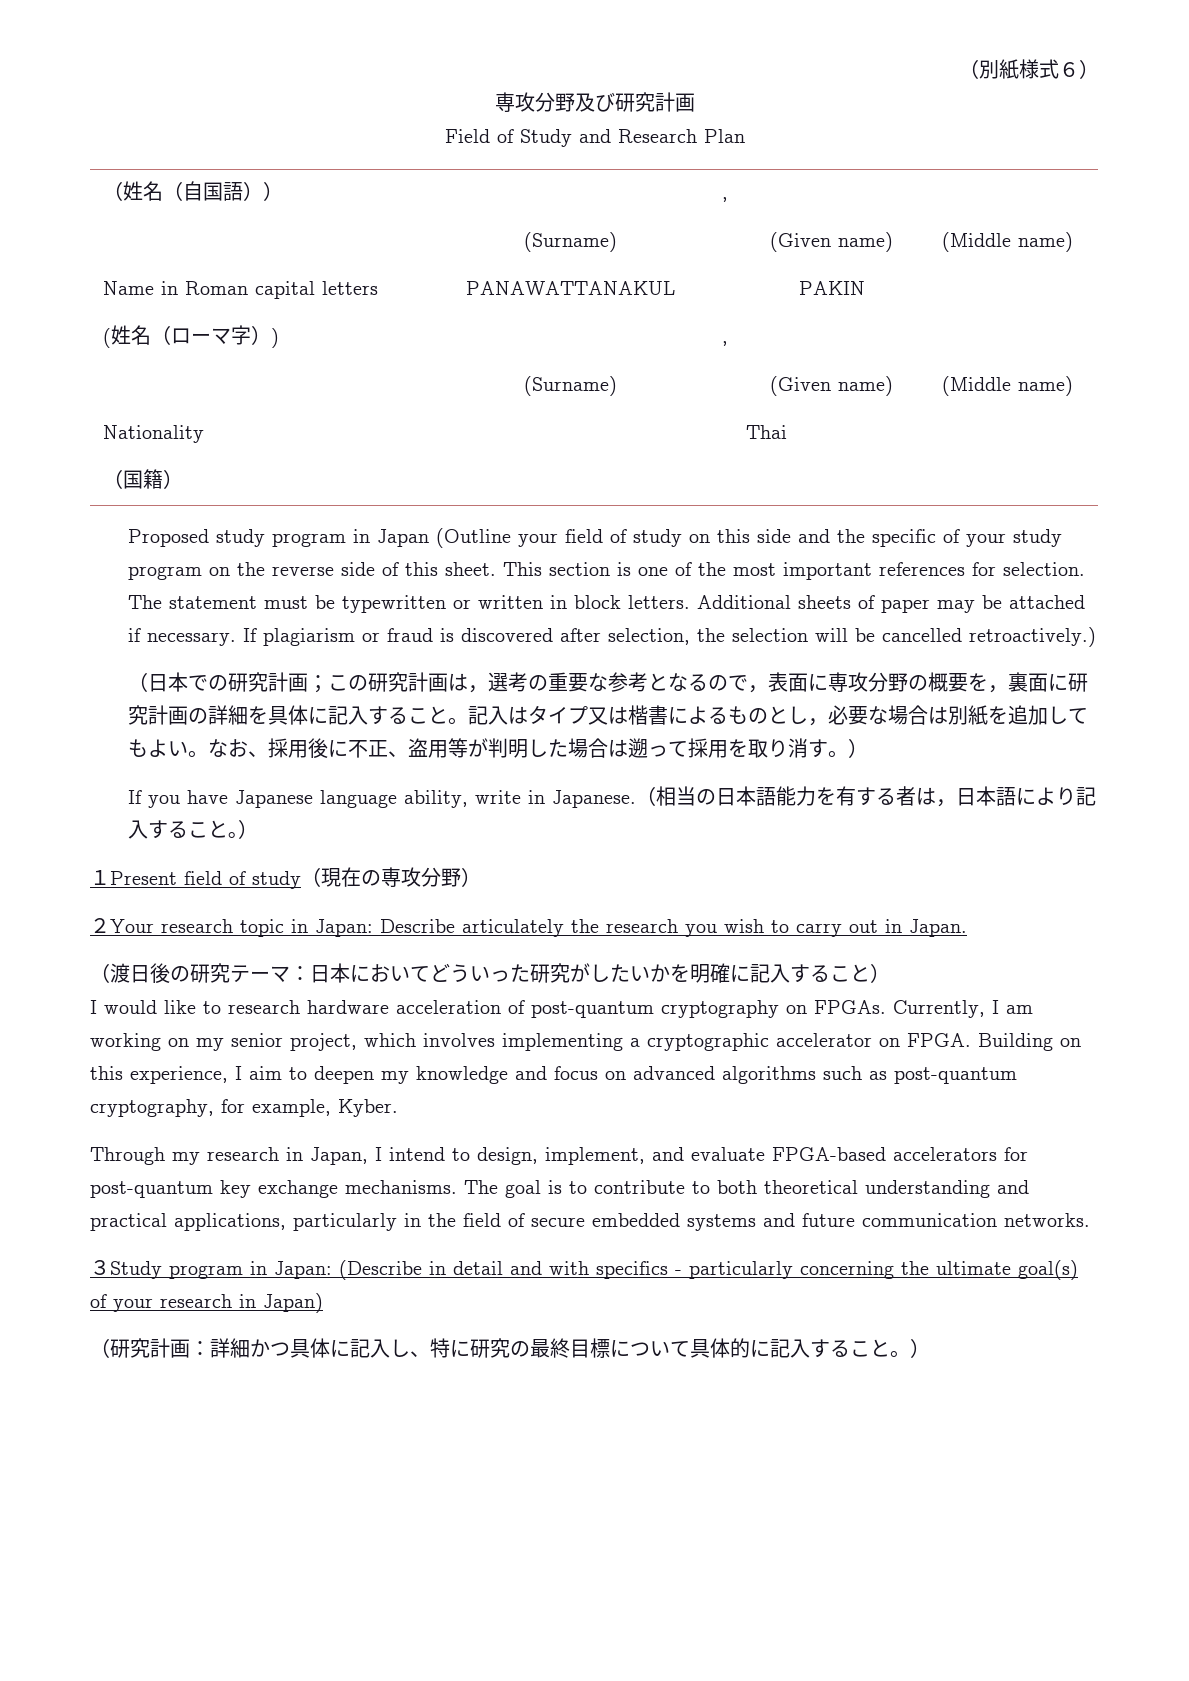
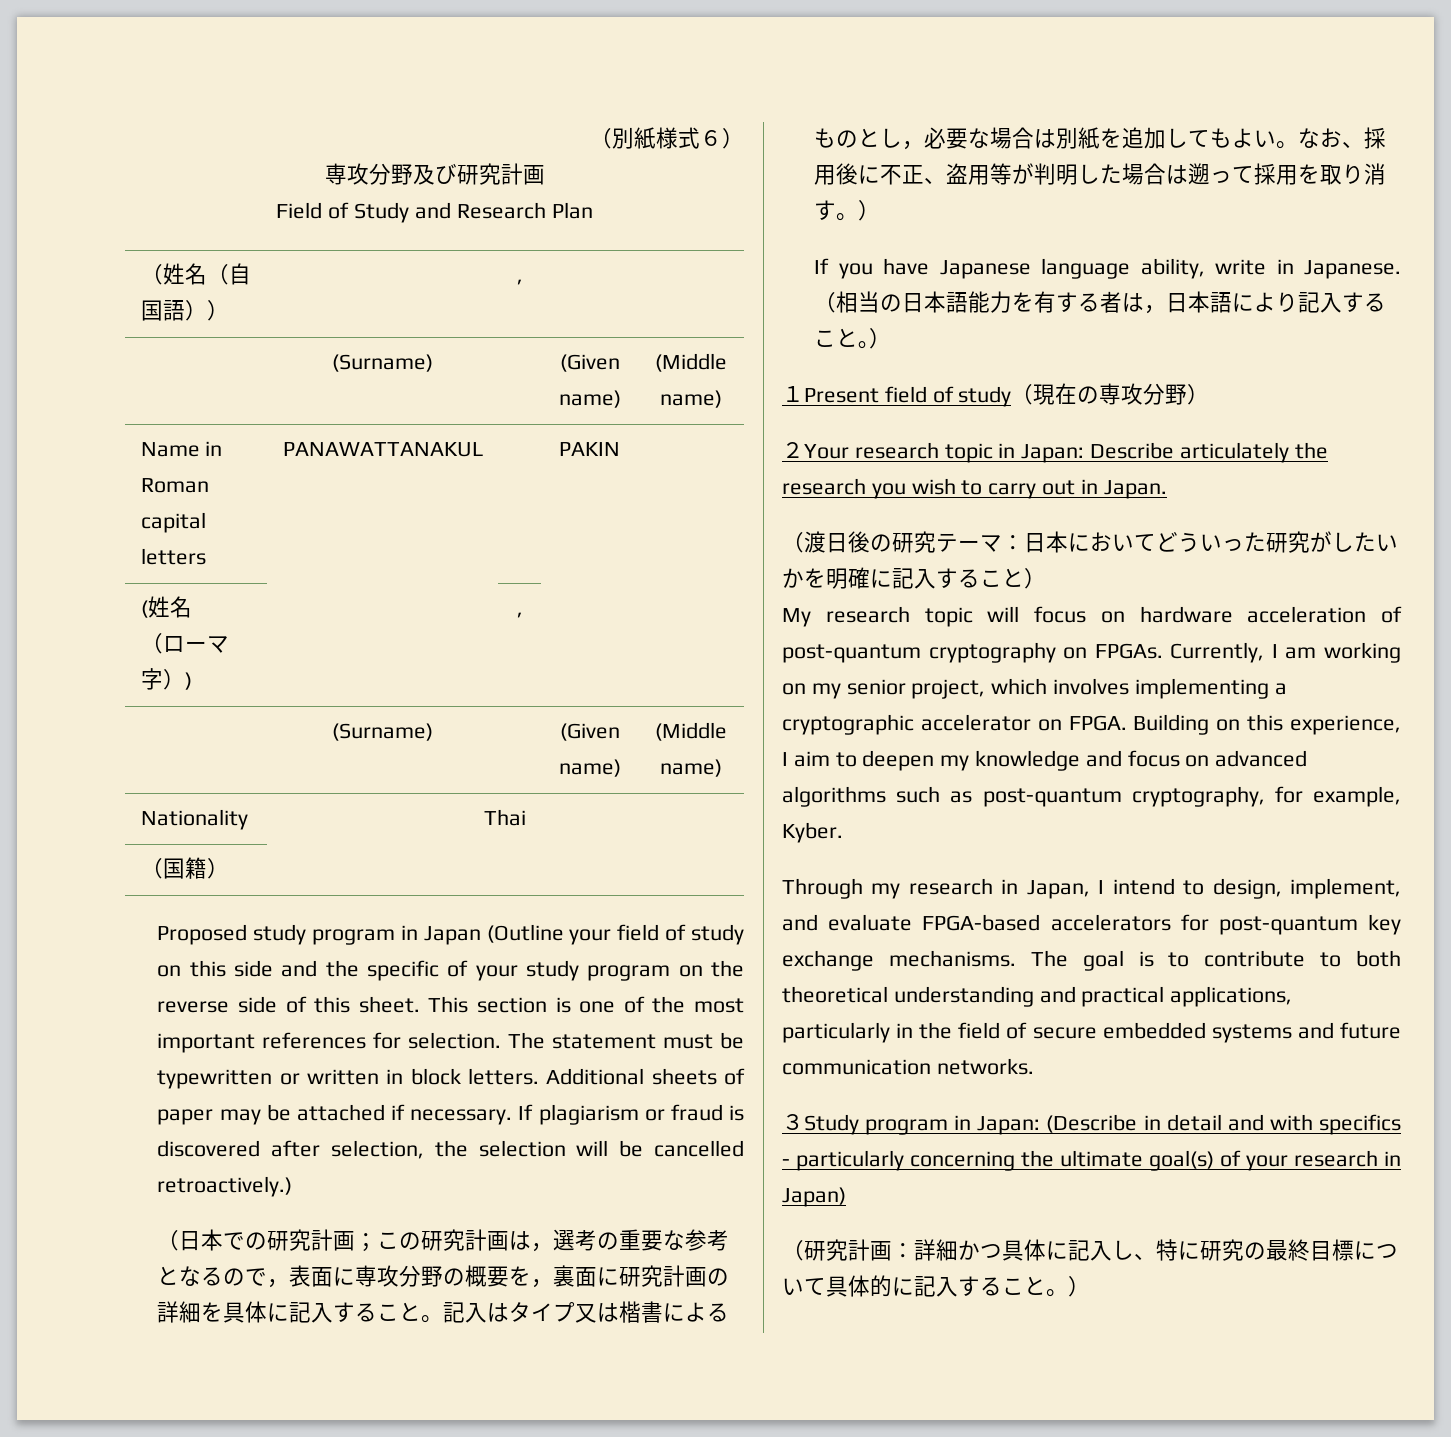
- I would like to research hardware acceleration of post-quantum cryptography on FPGAs.
+ My research topic will focus on hardware acceleration of post-quantum cryptography on FPGAs.

